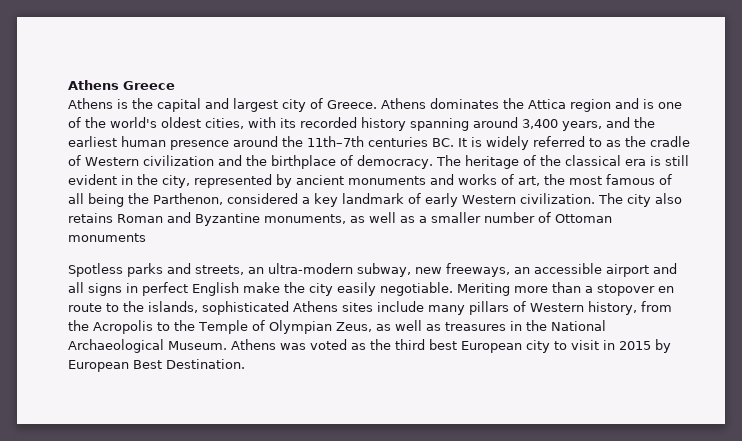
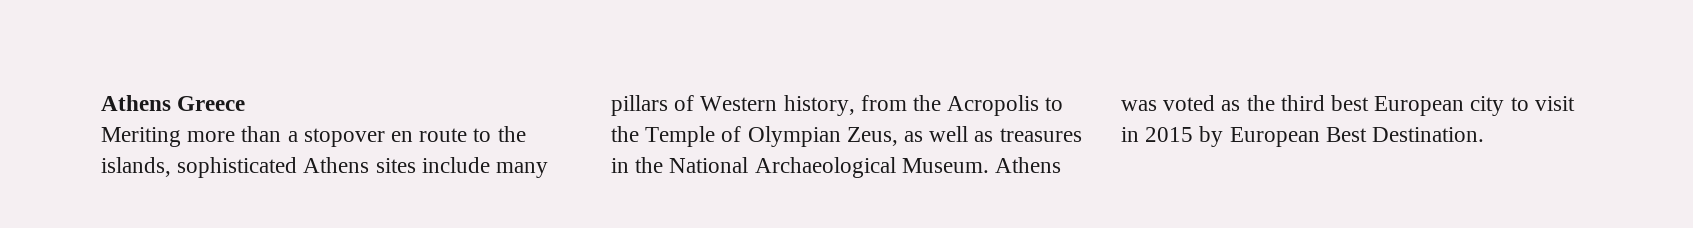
- Athens is the capital and largest city of Greece. Athens dominates the Attica region and is one of the world's oldest cities, with its recorded history spanning around 3,400 years, and the earliest human presence around the 11th–7th centuries BC. It is widely referred to as the cradle of Western civilization and the birthplace of democracy. The heritage of the classical era is still evident in the city, represented by ancient monuments and works of art, the most famous of all being the Parthenon, considered a key landmark of early Western civilization. The city also retains Roman and Byzantine monuments, as well as a smaller number of Ottoman monuments
- Spotless parks and streets, an ultra-modern subway, new freeways, an accessible airport and all signs in perfect English make the city easily negotiable.

